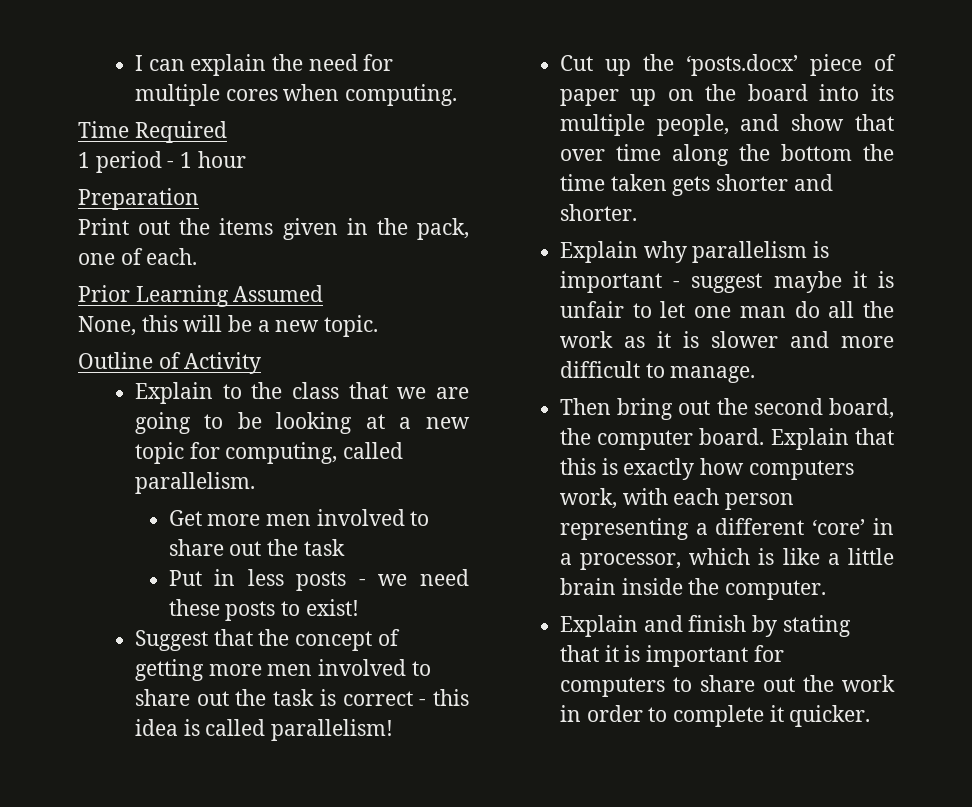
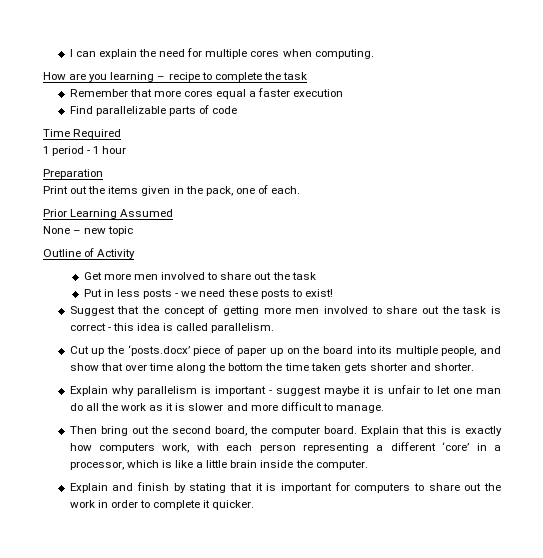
+ How are you learning – recipe to complete the task
+ Remember that more cores equal a faster execution
+ Find parallelizable parts of code
- None, this will be a new topic.
+ None – new topic
  Outline of Activity
- Explain to the class that we are going to be looking at a new topic for computing, called parallelism.
- Suggest that the concept of getting more men involved to share out the task is correct - this idea is called parallelism!
+ Suggest that the concept of getting more men involved to share out the task is correct - this idea is called parallelism.

